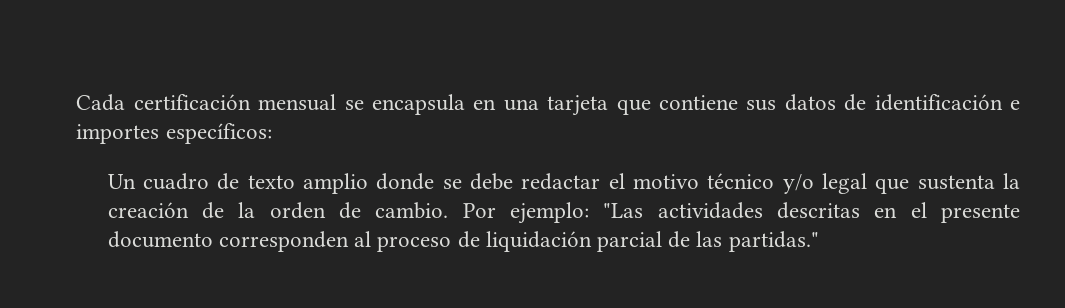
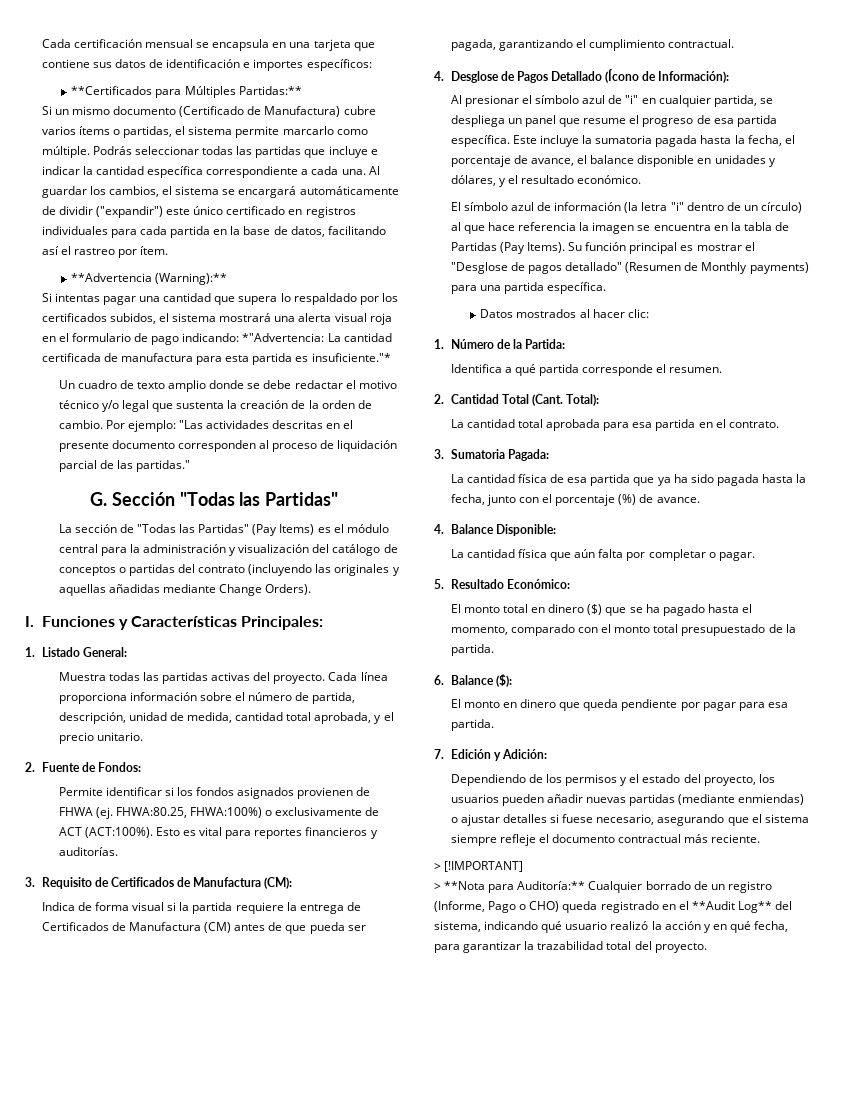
+ **Certificados para Múltiples Partidas:**
+ Si un mismo documento (Certificado de Manufactura) cubre varios ítems o partidas, el sistema permite marcarlo como múltiple. Podrás seleccionar todas las partidas que incluye e indicar la cantidad específica correspondiente a cada una. Al guardar los cambios, el sistema se encargará automáticamente de dividir ("expandir") este único certificado en registros individuales para cada partida en la base de datos, facilitando así el rastreo por ítem.
+ **Advertencia (Warning):**
+ Si intentas pagar una cantidad que supera lo respaldado por los certificados subidos, el sistema mostrará una alerta visual roja en el formulario de pago indicando: *"Advertencia: La cantidad certificada de manufactura para esta partida es insuficiente."*
+ G. Sección "Todas las Partidas"
+ La sección de "Todas las Partidas" (Pay Items) es el módulo central para la administración y visualización del catálogo de conceptos o partidas del contrato (incluyendo las originales y aquellas añadidas mediante Change Orders).
+ I. Funciones y Características Principales:
+ 1. Listado General:
+ Muestra todas las partidas activas del proyecto. Cada línea proporciona información sobre el número de partida, descripción, unidad de medida, cantidad total aprobada, y el precio unitario.
+ 2. Fuente de Fondos:
+ Permite identificar si los fondos asignados provienen de FHWA (ej. FHWA:80.25, FHWA:100%) o exclusivamente de ACT (ACT:100%). Esto es vital para reportes financieros y auditorías.
+ 3. Requisito de Certificados de Manufactura (CM):
+ Indica de forma visual si la partida requiere la entrega de Certificados de Manufactura (CM) antes de que pueda ser pagada, garantizando el cumplimiento contractual.
+ 4. Desglose de Pagos Detallado (Ícono de Información):
+ Al presionar el símbolo azul de "i" en cualquier partida, se despliega un panel que resume el progreso de esa partida específica. Este incluye la sumatoria pagada hasta la fecha, el porcentaje de avance, el balance disponible en unidades y dólares, y el resultado económico.
+ El símbolo azul de información (la letra "i" dentro de un círculo) al que hace referencia la imagen se encuentra en la tabla de Partidas (Pay Items). Su función principal es mostrar el "Desglose de pagos detallado" (Resumen de Monthly payments) para una partida específica.
+ Datos mostrados al hacer clic:
+ 1. Número de la Partida:
+ Identifica a qué partida corresponde el resumen.
+ 2. Cantidad Total (Cant. Total):
+ La cantidad total aprobada para esa partida en el contrato.
+ 3. Sumatoria Pagada:
+ La cantidad física de esa partida que ya ha sido pagada hasta la fecha, junto con el porcentaje (%) de avance.
+ 4. Balance Disponible:
+ La cantidad física que aún falta por completar o pagar.
+ 5. Resultado Económico:
+ El monto total en dinero ($) que se ha pagado hasta el momento, comparado con el monto total presupuestado de la partida.
+ 6. Balance ($):
+ El monto en dinero que queda pendiente por pagar para esa partida.
+ 7. Edición y Adición:
+ Dependiendo de los permisos y el estado del proyecto, los usuarios pueden añadir nuevas partidas (mediante enmiendas) o ajustar detalles si fuese necesario, asegurando que el sistema siempre refleje el documento contractual más reciente.
+ > [!IMPORTANT]
+ > **Nota para Auditoría:** Cualquier borrado de un registro (Informe, Pago o CHO) queda registrado en el **Audit Log** del sistema, indicando qué usuario realizó la acción y en qué fecha, para garantizar la trazabilidad total del proyecto.

